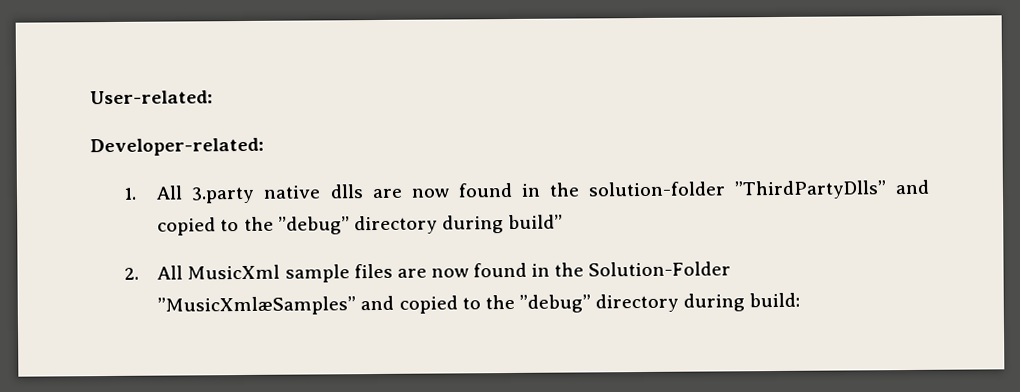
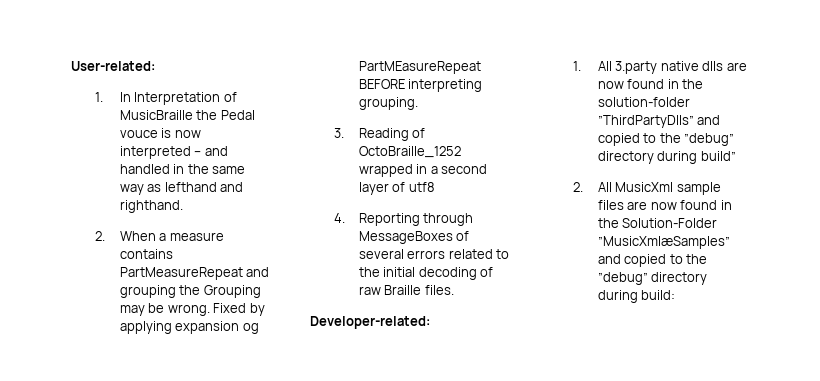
+ 1. In Interpretation of MusicBraille the Pedal vouce is now interpreted – and handled in the same way as lefthand and righthand.
+ 2. When a measure contains PartMeasureRepeat and grouping the Grouping may be wrong. Fixed by applying expansion og PartMEasureRepeat BEFORE interpreting grouping.
+ 3. Reading of OctoBraille_1252 wrapped in a second layer of utf8
+ 4. Reporting through MessageBoxes of several errors related to the initial decoding of raw Braille files.

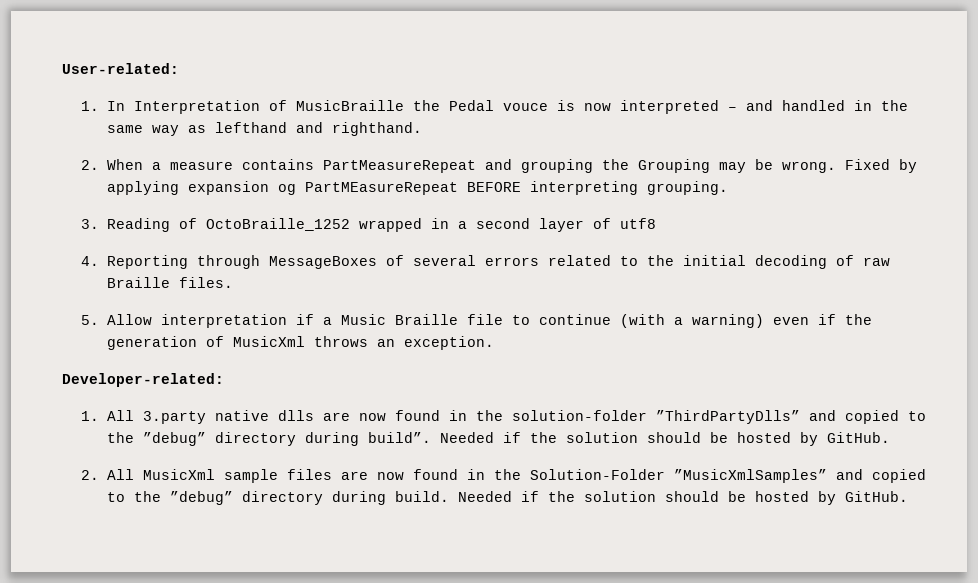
+ 5. Allow interpretation if a Music Braille file to continue (with a warning) even if the generation of MusicXml throws an exception.
- 1. All 3.party native dlls are now found in the solution-folder ”ThirdPartyDlls” and copied to the ”debug” directory during build”
+ 1. All 3.party native dlls are now found in the solution-folder ”ThirdPartyDlls” and copied to the ”debug” directory during build”. Needed if the solution should be hosted by GitHub.
- 2. All MusicXml sample files are now found in the Solution-Folder ”MusicXmlæSamples” and copied to the ”debug” directory during build:
+ 2. All MusicXml sample files are now found in the Solution-Folder ”MusicXmlSamples” and copied to the ”debug” directory during build. Needed if the solution should be hosted by GitHub.

